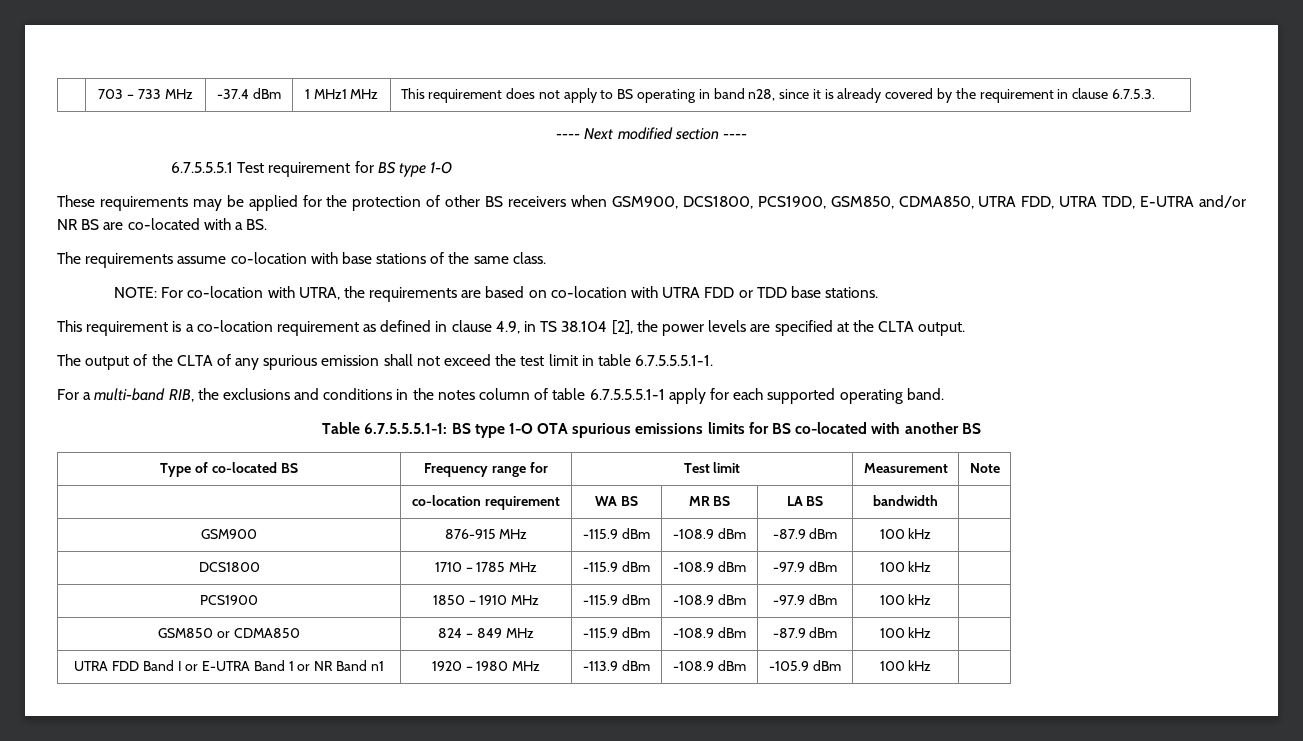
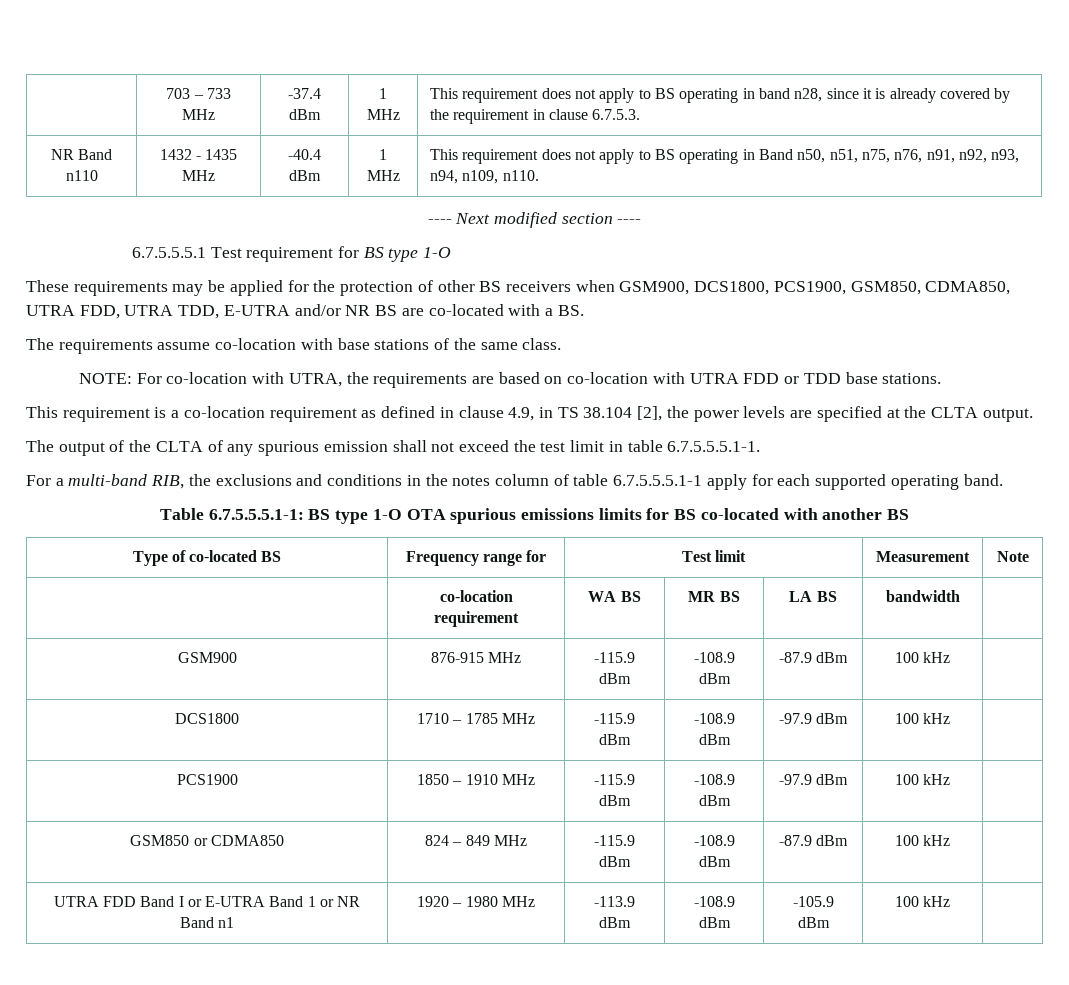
- | 703 – 733 MHz | -37.4 dBm | 1 MHz1 MHz | This requirement does not apply to BS operating in band n28, since it is already covered by the requirement in clause 6.7.5.3.
+ | 703 – 733 MHz | -37.4 dBm | 1 MHz | This requirement does not apply to BS operating in band n28, since it is already covered by the requirement in clause 6.7.5.3.
+ NR Band n110 | 1432 - 1435 MHz | -40.4 dBm | 1 MHz | This requirement does not apply to BS operating in Band n50, n51, n75, n76, n91, n92, n93, n94, n109, n110.

